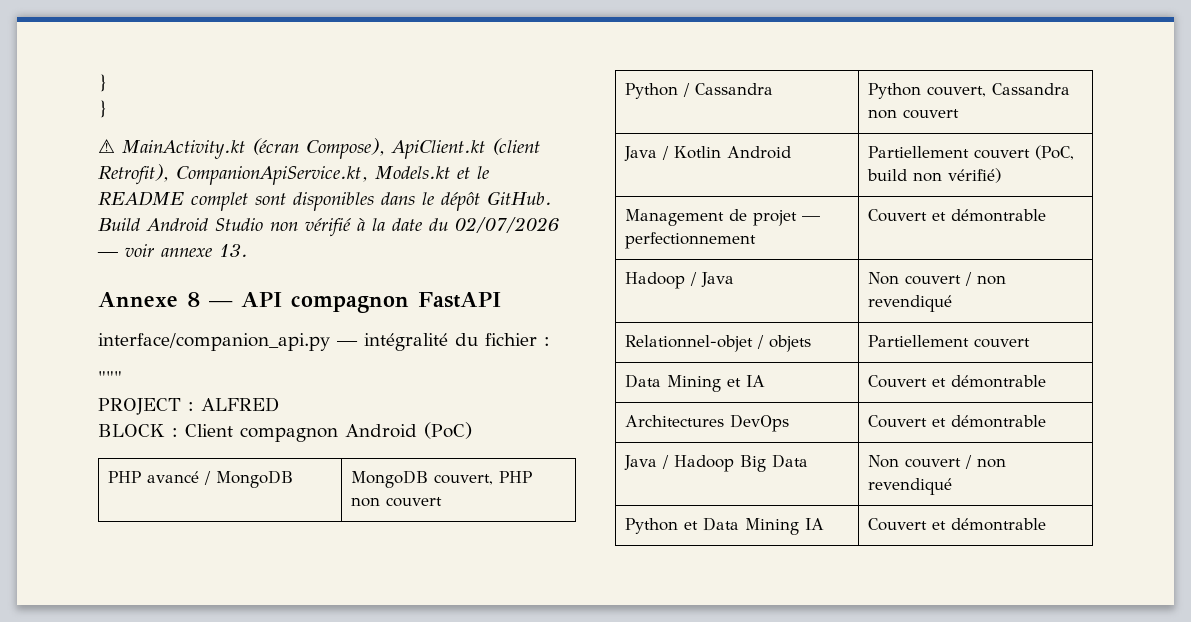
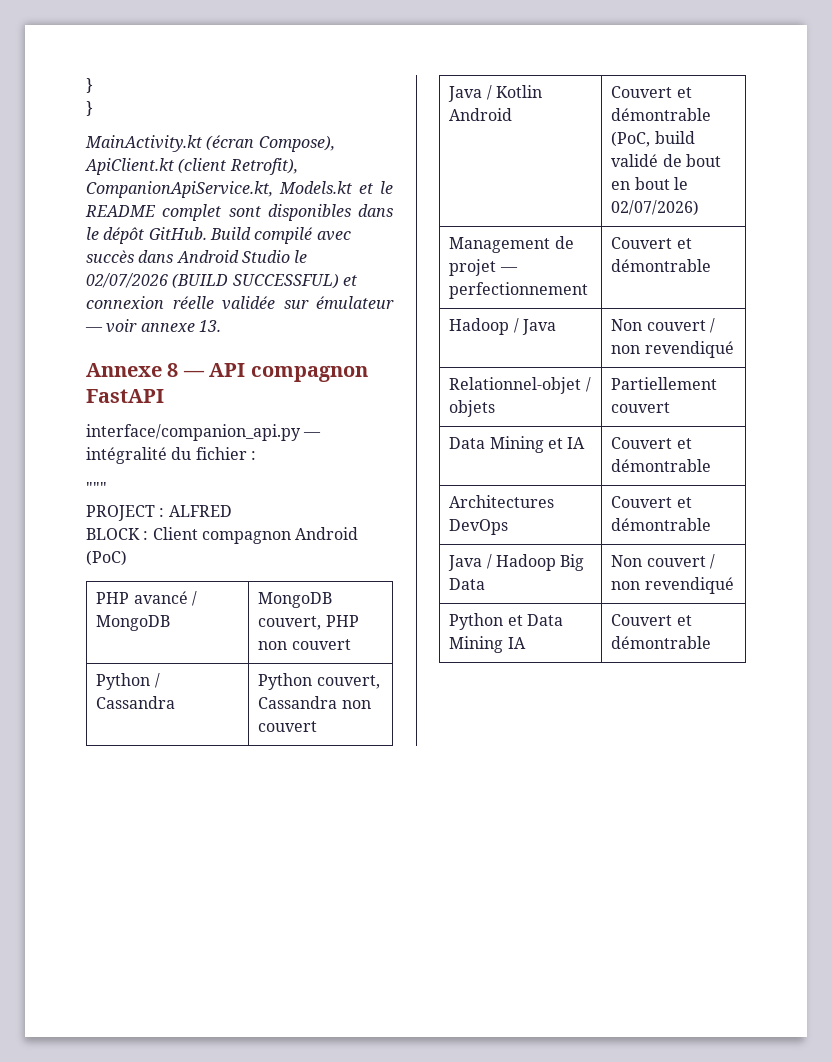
- ⚠ MainActivity.kt (écran Compose), ApiClient.kt (client Retrofit), CompanionApiService.kt, Models.kt et le README complet sont disponibles dans le dépôt GitHub.
+ MainActivity.kt (écran Compose), ApiClient.kt (client Retrofit), CompanionApiService.kt, Models.kt et le README complet sont disponibles dans le dépôt GitHub.
- Build Android Studio non vérifié à la date du 02/07/2026 — voir annexe 13.
+ Build compilé avec succès dans Android Studio le 02/07/2026 (BUILD SUCCESSFUL) et connexion réelle validée sur émulateur — voir annexe 13.
- Java / Kotlin Android | Partiellement couvert (PoC, build non vérifié)
+ Java / Kotlin Android | Couvert et démontrable (PoC, build validé de bout en bout le 02/07/2026)

